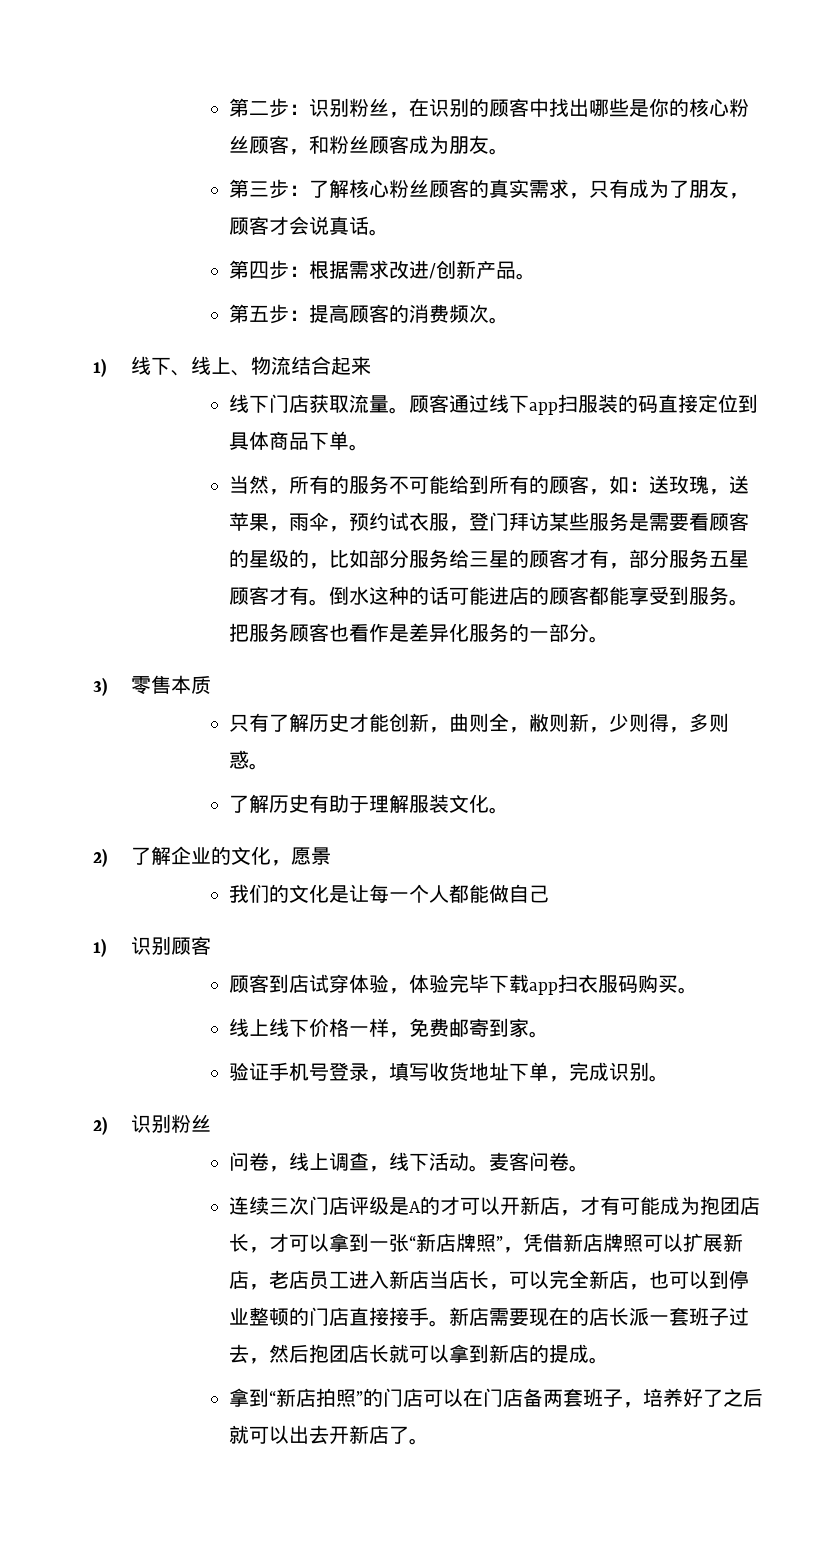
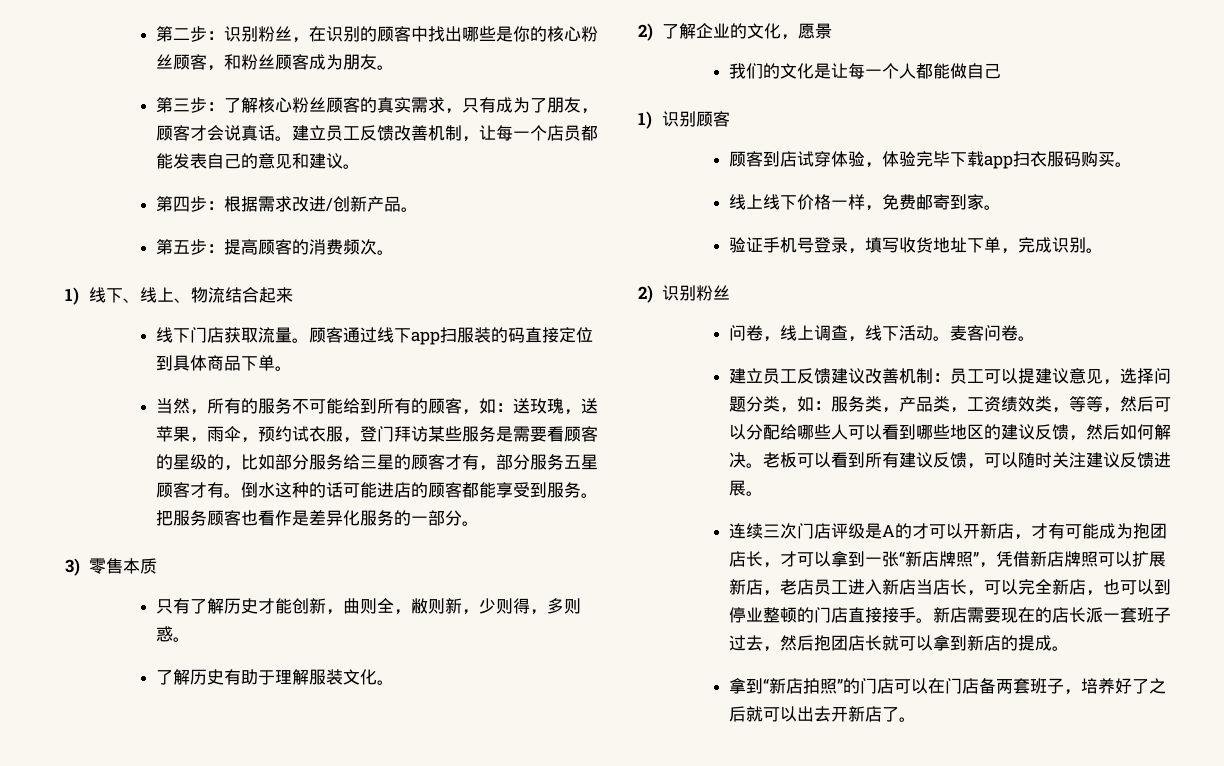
+ 建立员工反馈改善机制，让每一个店员都能发表自己的意见和建议。
+ 建立员工反馈建议改善机制：员工可以提建议意见，选择问题分类，如：服务类，产品类，工资绩效类，等等，然后可以分配给哪些人可以看到哪些地区的建议反馈，然后如何解决。老板可以看到所有建议反馈，可以随时关注建议反馈进展。

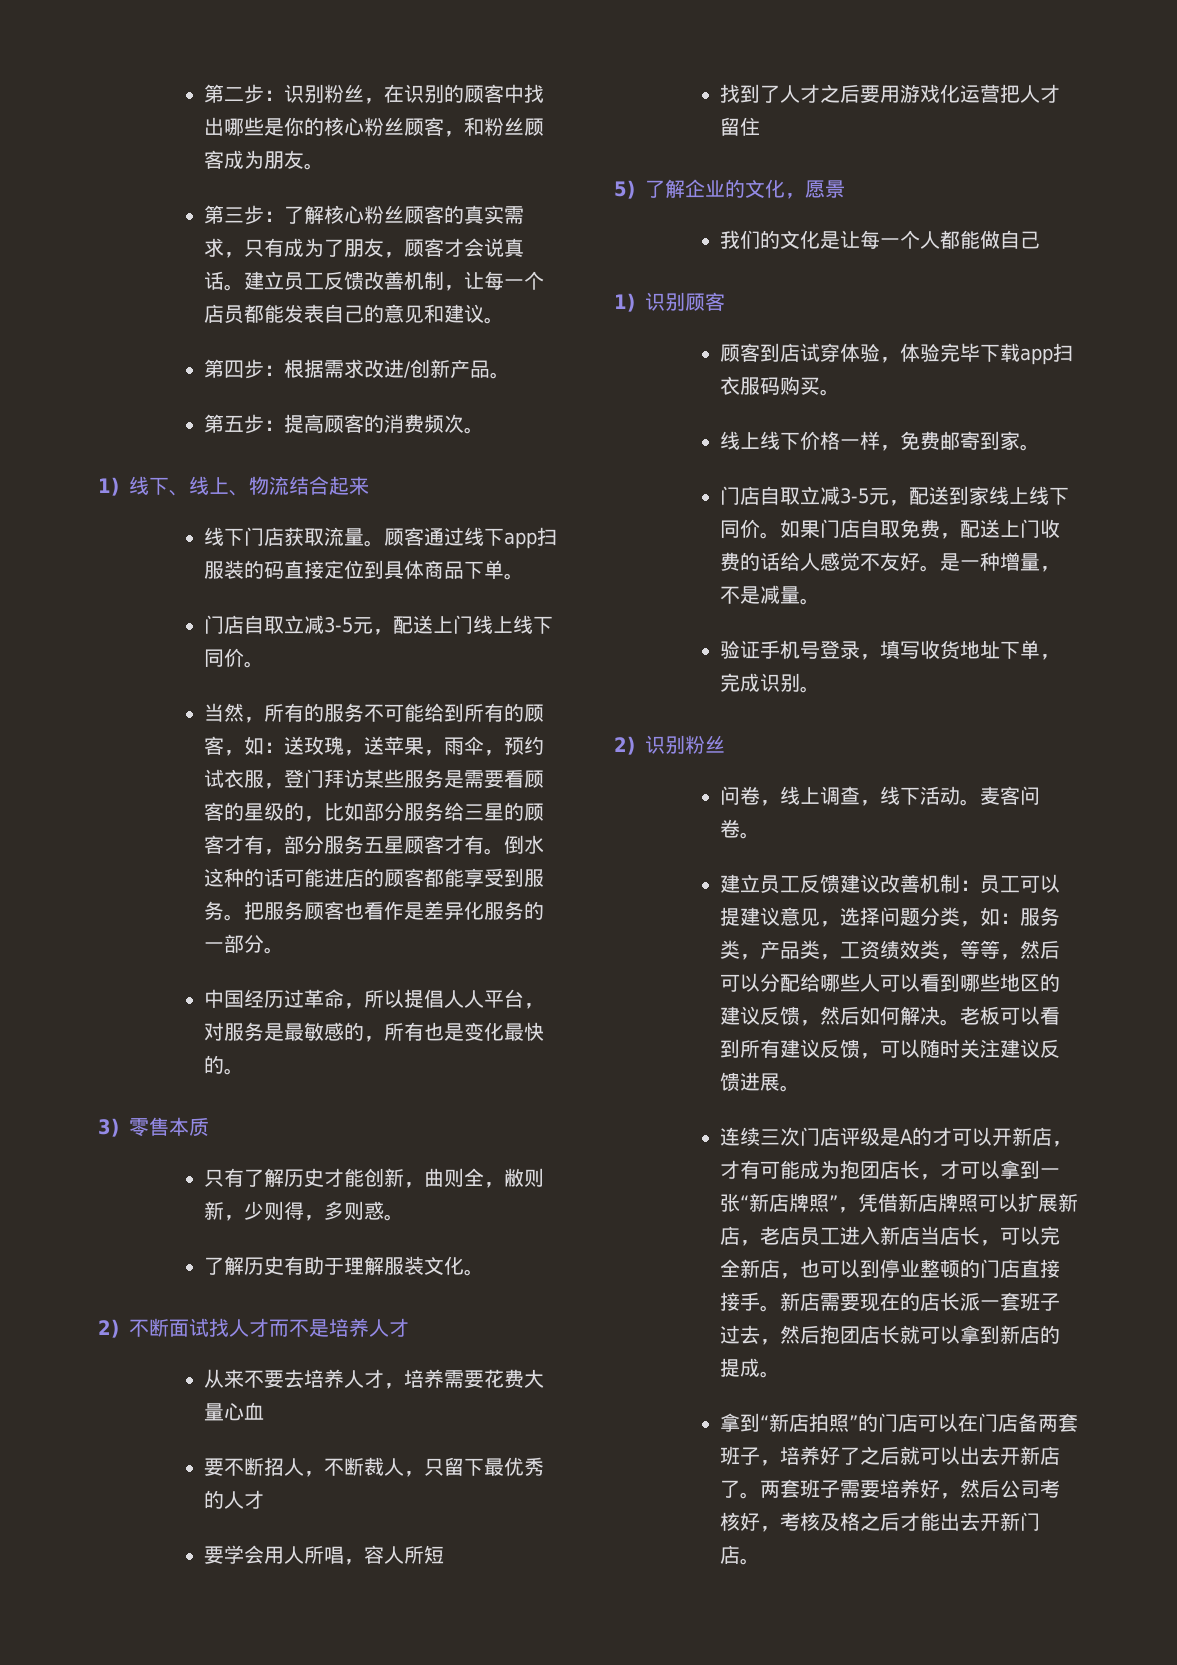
+ 门店自取立减3-5元，配送上门线上线下同价。
+ 中国经历过革命，所以提倡人人平台，对服务是最敏感的，所有也是变化最快的。
- 2)了解企业的文化，愿景
+ 2)不断面试找人才而不是培养人才
+ 从来不要去培养人才，培养需要花费大量心血
+ 要不断招人，不断裁人，只留下最优秀的人才
+ 要学会用人所唱，容人所短
+ 找到了人才之后要用游戏化运营把人才留住
+ 5)了解企业的文化，愿景
+ 门店自取立减3-5元，配送到家线上线下同价。如果门店自取免费，配送上门收费的话给人感觉不友好。是一种增量，不是减量。
+ 两套班子需要培养好，然后公司考核好，考核及格之后才能出去开新门店。

